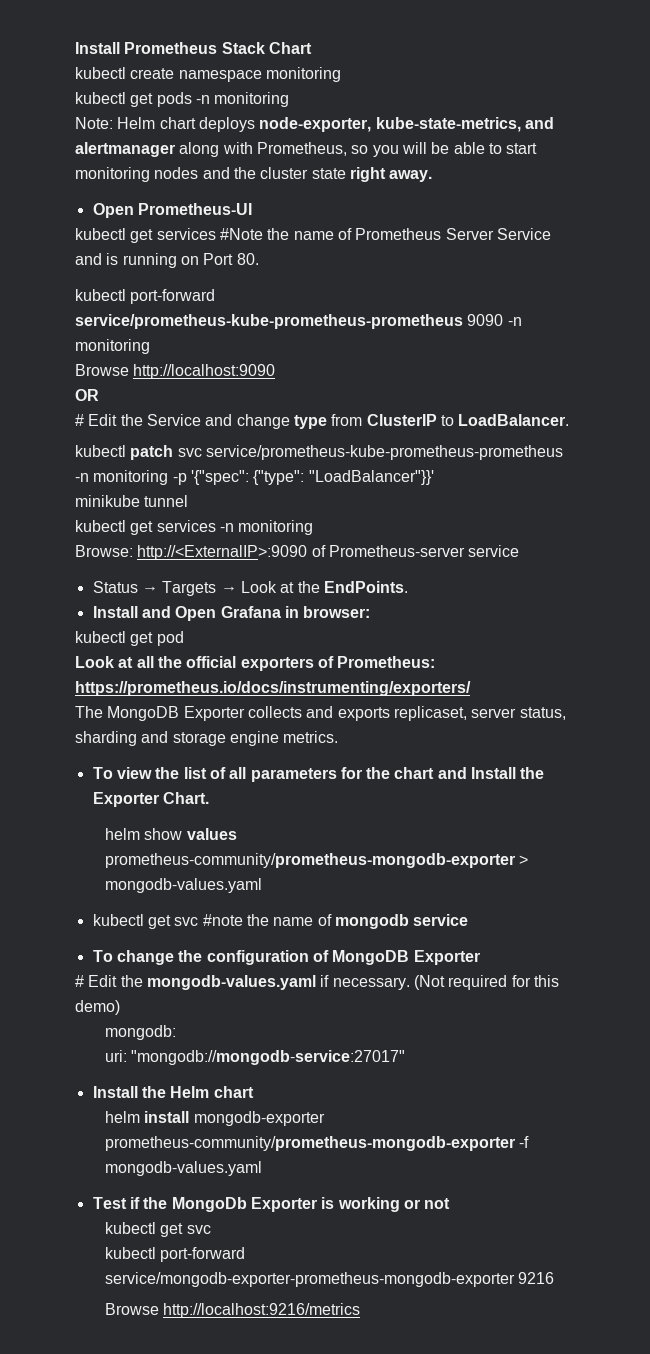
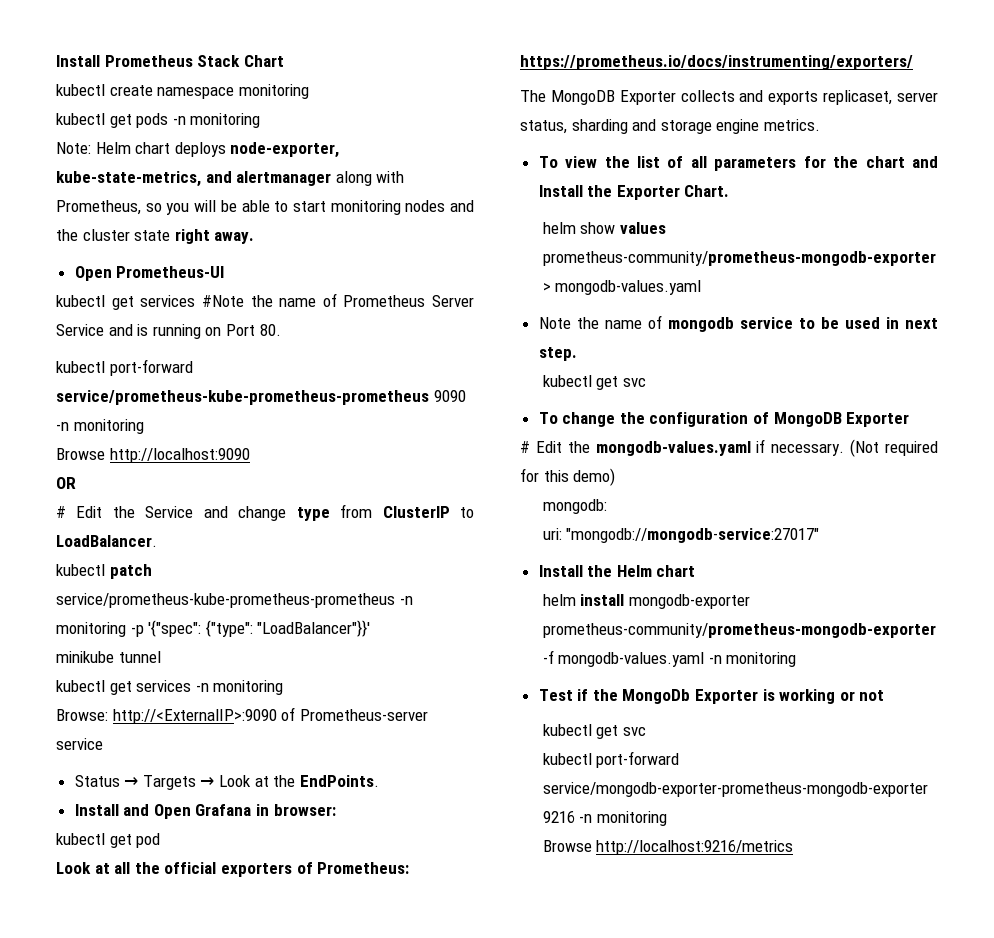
- kubectl patch svc service/prometheus-kube-prometheus-prometheus -n monitoring -p '{"spec": {"type": "LoadBalancer"}}'
+ kubectl patch service/prometheus-kube-prometheus-prometheus -n monitoring -p '{"spec": {"type": "LoadBalancer"}}'
- kubectl get svc #note the name of mongodb service
+ Note the name of mongodb service to be used in next step.
+ kubectl get svc
- helm install mongodb-exporter prometheus-community/prometheus-mongodb-exporter -f mongodb-values.yaml
+ helm install mongodb-exporter prometheus-community/prometheus-mongodb-exporter -f mongodb-values.yaml -n monitoring
- kubectl port-forward service/mongodb-exporter-prometheus-mongodb-exporter 9216
+ kubectl port-forward service/mongodb-exporter-prometheus-mongodb-exporter 9216 -n monitoring

